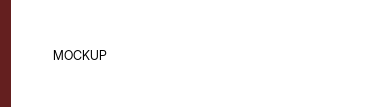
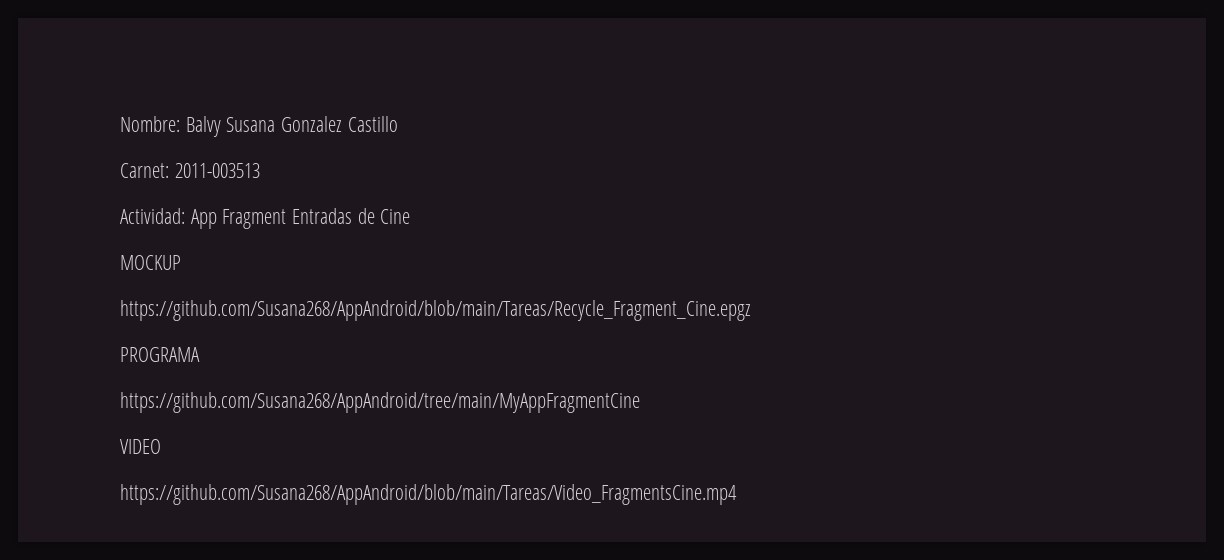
+ Nombre: Balvy Susana Gonzalez Castillo
+ Carnet: 2011-003513
+ Actividad: App Fragment Entradas de Cine
  MOCKUP
+ https://github.com/Susana268/AppAndroid/blob/main/Tareas/Recycle_Fragment_Cine.epgz
+ PROGRAMA
+ https://github.com/Susana268/AppAndroid/tree/main/MyAppFragmentCine
+ VIDEO
+ https://github.com/Susana268/AppAndroid/blob/main/Tareas/Video_FragmentsCine.mp4

